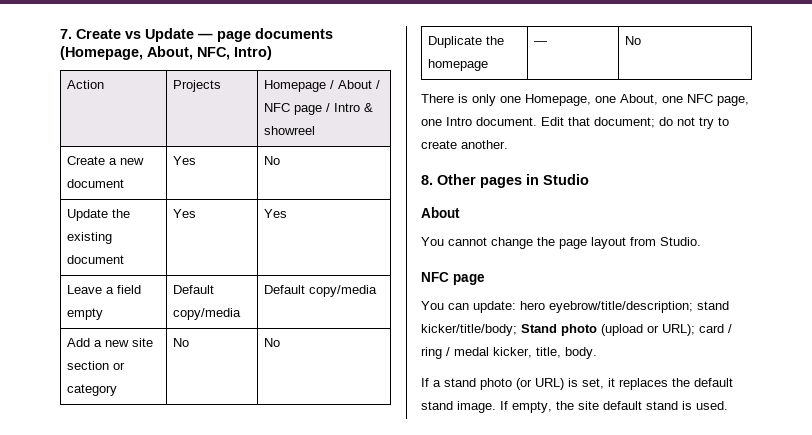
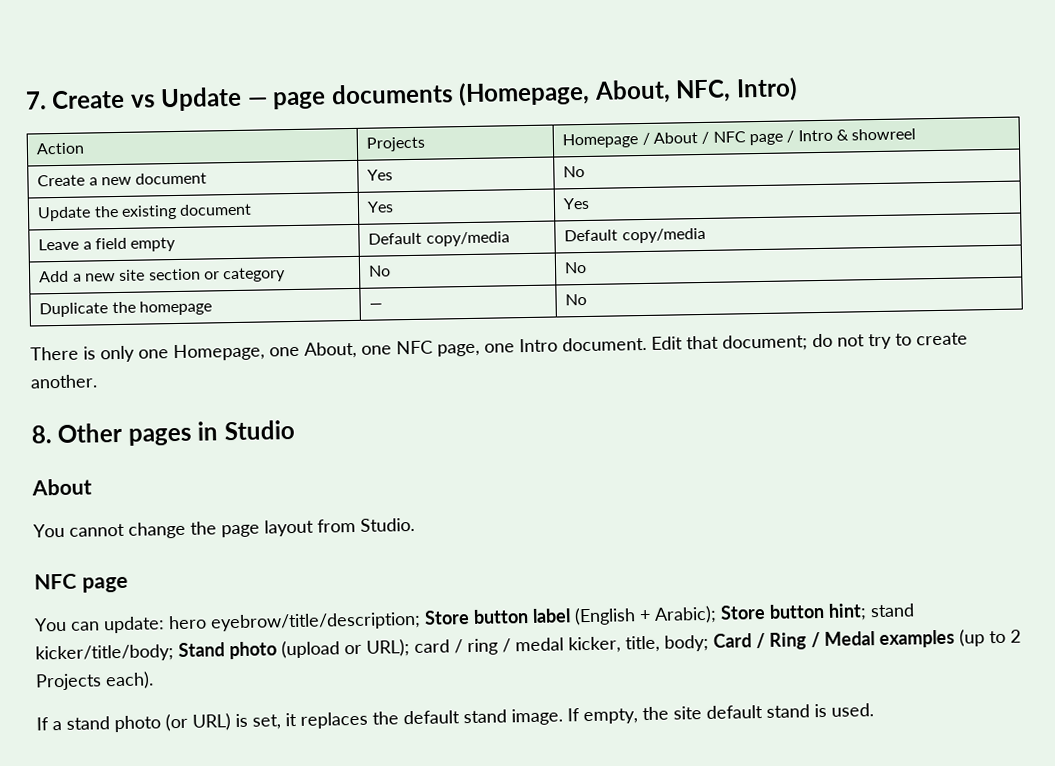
- You can update: hero eyebrow/title/description; stand kicker/title/body; Stand photo (upload or URL); card / ring / medal kicker, title, body.
+ You can update: hero eyebrow/title/description; Store button label (English + Arabic); Store button hint; stand kicker/title/body; Stand photo (upload or URL); card / ring / medal kicker, title, body; Card / Ring / Medal examples (up to 2 Projects each).

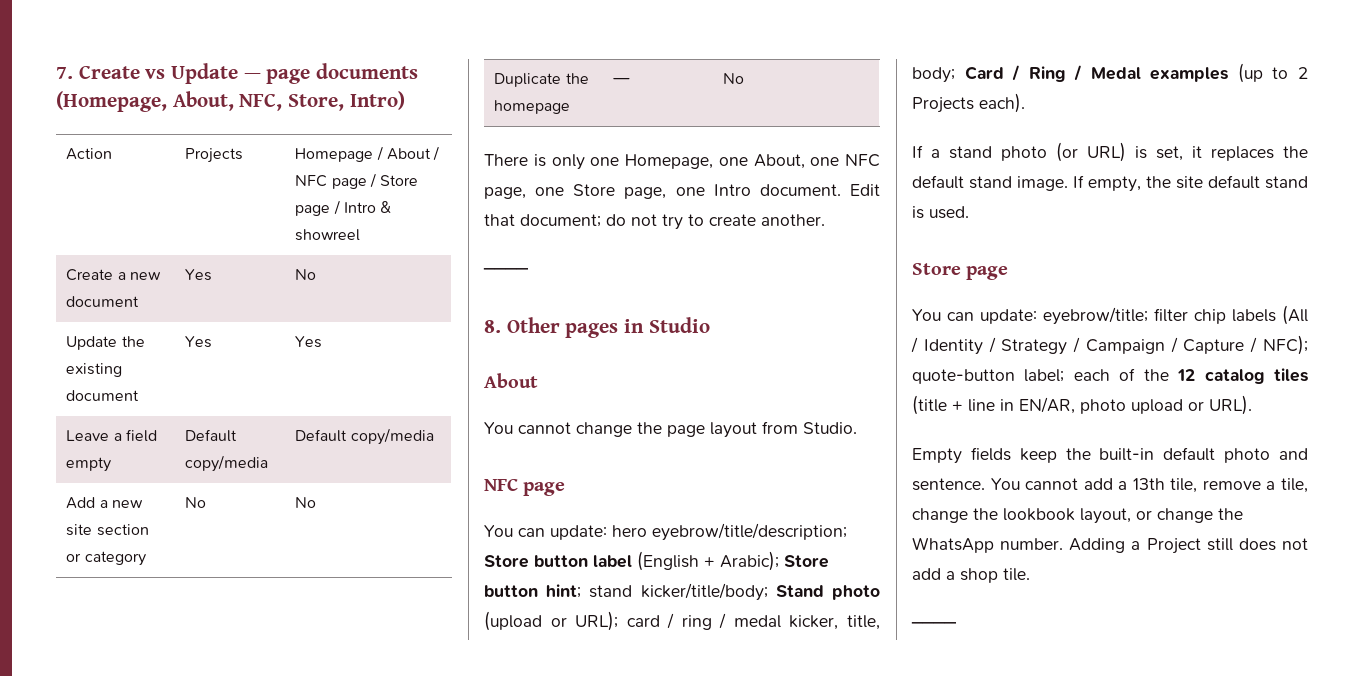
- 7. Create vs Update — page documents (Homepage, About, NFC, Intro)
+ 7. Create vs Update — page documents (Homepage, About, NFC, Store, Intro)
- Action | Projects | Homepage / About / NFC page / Intro & showreel
+ Action | Projects | Homepage / About / NFC page / Store page / Intro & showreel
- There is only one Homepage, one About, one NFC page, one Intro document.
+ There is only one Homepage, one About, one NFC page, one Store page, one Intro document.
  Edit that document; do not try to create another.
+ ────
  If empty, the site default stand is used.
+ Store page
+ You can update: eyebrow/title; filter chip labels (All / Identity / Strategy / Campaign / Capture / NFC); quote-button label; each of the 12 catalog tiles (title + line in EN/AR, photo upload or URL).
+ Empty fields keep the built-in default photo and sentence. You cannot add a 13th tile, remove a tile, change the lookbook layout, or change the WhatsApp number. Adding a Project still does not add a shop tile.
+ ────

